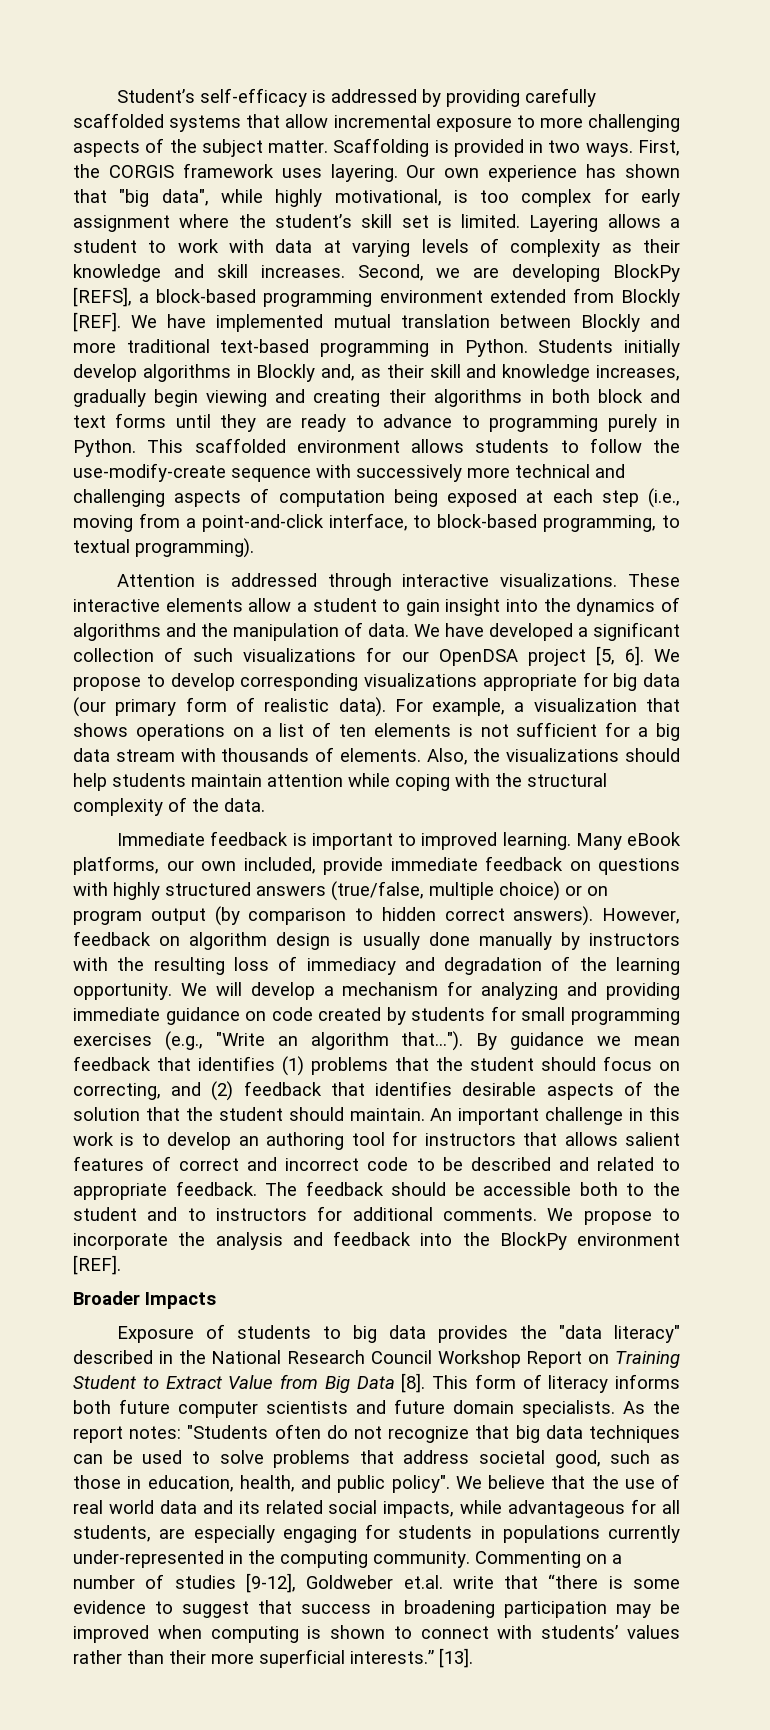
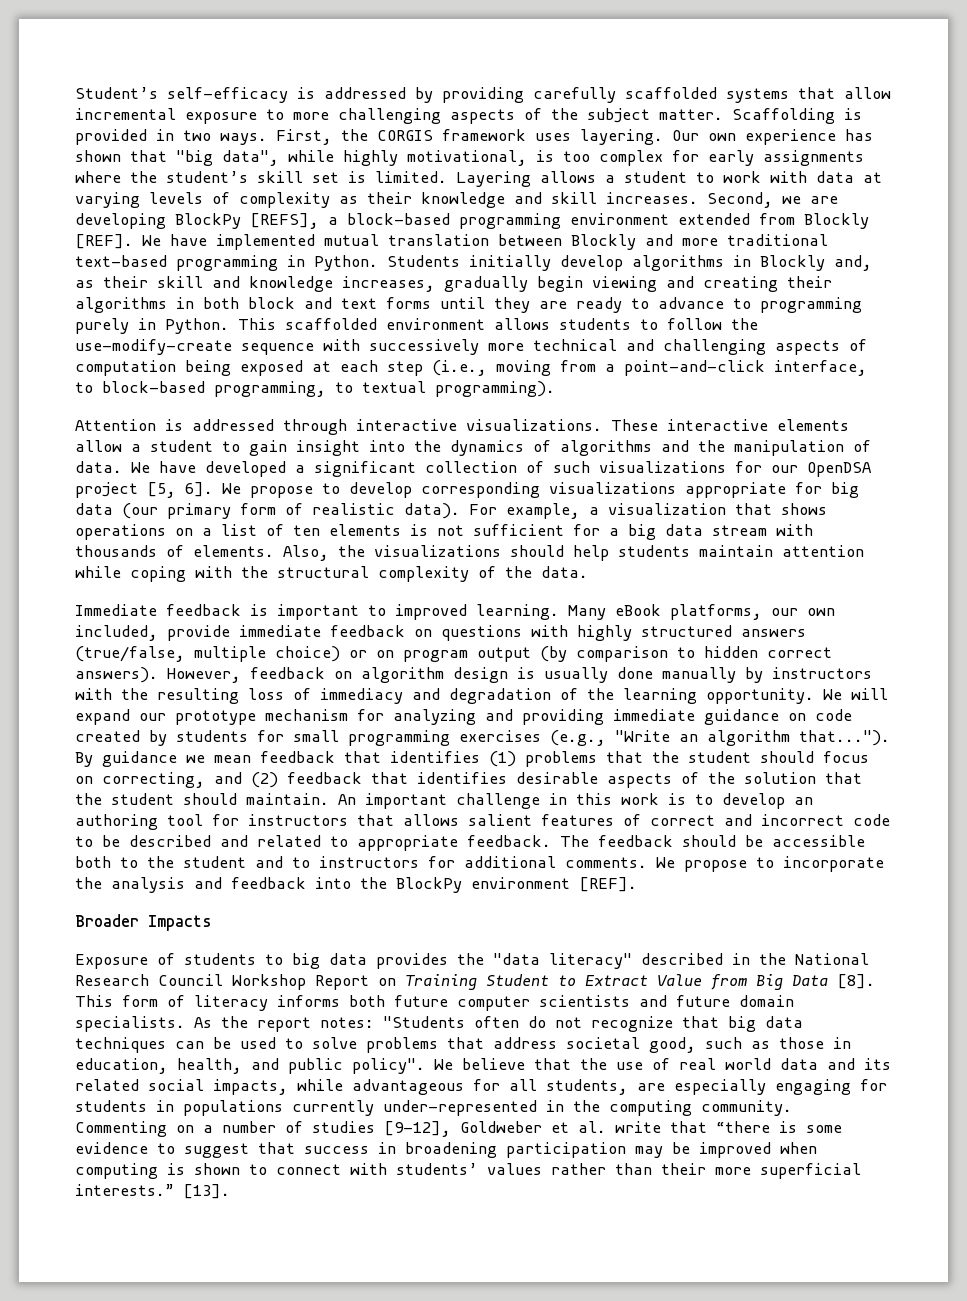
- Our own experience has shown that "big data", while highly motivational, is too complex for early assignment where the student’s skill set is limited.
+ Our own experience has shown that "big data", while highly motivational, is too complex for early assignments where the student’s skill set is limited.
- We will develop a mechanism for analyzing and providing immediate guidance on code created by students for small programming exercises (e.g., "Write an algorithm that..."). By guidance we mean feedback that identifies (1) problems that the student should focus on correcting, and (2) feedback that identifies desirable aspects of the solution that the student should maintain.
+ We will expand our prototype mechanism for analyzing and providing immediate guidance on code created by students for small programming exercises (e.g., "Write an algorithm that..."). By guidance we mean feedback that identifies (1) problems that the student should focus on correcting, and (2) feedback that identifies desirable aspects of the solution that the student should maintain.
- Commenting on a number of studies [9-12], Goldweber et.al. write that “there is some evidence to suggest that success in broadening participation may be improved when computing is shown to connect with students’ values rather than their more superficial interests.”
+ Commenting on a number of studies [9-12], Goldweber et al. write that “there is some evidence to suggest that success in broadening participation may be improved when computing is shown to connect with students’ values rather than their more superficial interests.”

